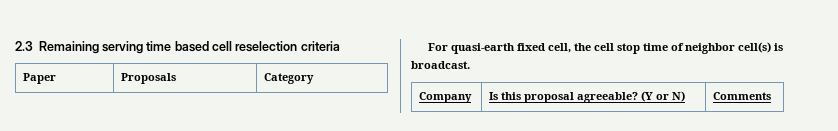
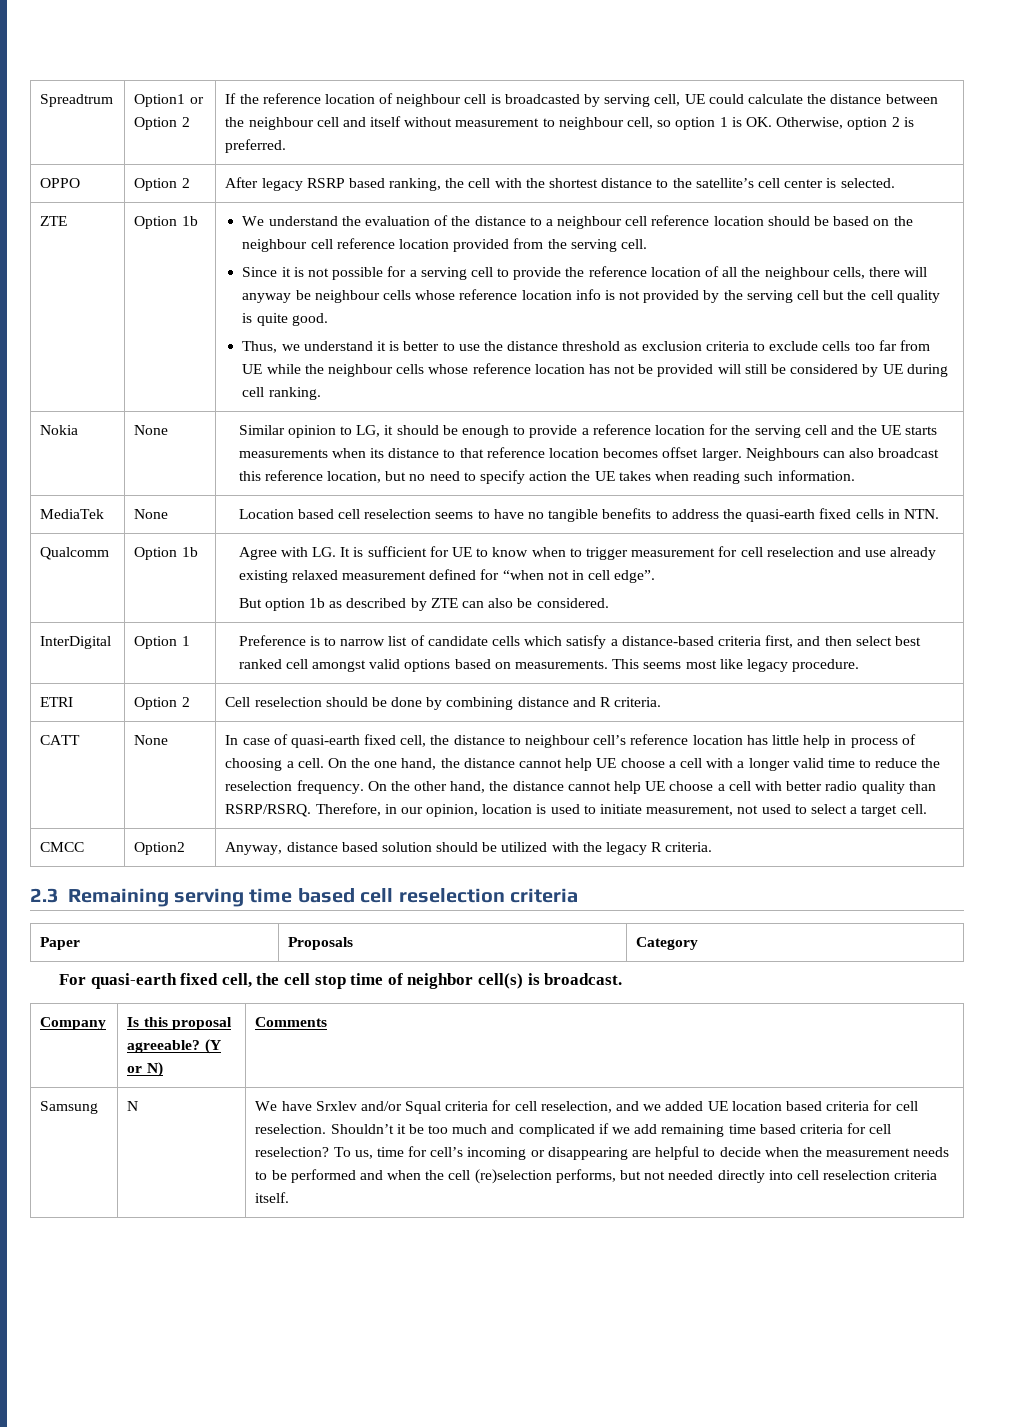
+ Spreadtrum | Option1 or Option 2 | If the reference location of neighbour cell is broadcasted by serving cell, UE could calculate the distance between the neighbour cell and itself without measurement to neighbour cell, so option 1 is OK. Otherwise, option 2 is preferred.
+ OPPO | Option 2 | After legacy RSRP based ranking, the cell with the shortest distance to the satellite’s cell center is selected.
+ ZTE | Option 1b | We understand the evaluation of the distance to a neighbour cell reference location should be based on the neighbour cell reference location provided from the serving cell.
+ Since it is not possible for a serving cell to provide the reference location of all the neighbour cells, there will anyway be neighbour cells whose reference location info is not provided by the serving cell but the cell quality is quite good.
+ Thus, we understand it is better to use the distance threshold as exclusion criteria to exclude cells too far from UE while the neighbour cells whose reference location has not be provided will still be considered by UE during cell ranking.
+ Nokia | None | Similar opinion to LG, it should be enough to provide a reference location for the serving cell and the UE starts measurements when its distance to that reference location becomes offset larger. Neighbours can also broadcast this reference location, but no need to specify action the UE takes when reading such information.
+ MediaTek | None | Location based cell reselection seems to have no tangible benefits to address the quasi-earth fixed cells in NTN.
+ Qualcomm | Option 1b | Agree with LG. It is sufficient for UE to know when to trigger measurement for cell reselection and use already existing relaxed measurement defined for “when not in cell edge”.
+ But option 1b as described by ZTE can also be considered.
+ InterDigital | Option 1 | Preference is to narrow list of candidate cells which satisfy a distance-based criteria first, and then select best ranked cell amongst valid options based on measurements. This seems most like legacy procedure.
+ ETRI | Option 2 | Cell reselection should be done by combining distance and R criteria.
+ CATT | None | In case of quasi-earth fixed cell, the distance to neighbour cell’s reference location has little help in process of choosing a cell. On the one hand, the distance cannot help UE choose a cell with a longer valid time to reduce the reselection frequency. On the other hand, the distance cannot help UE choose a cell with better radio quality than RSRP/RSRQ. Therefore, in our opinion, location is used to initiate measurement, not used to select a target cell.
+ CMCC | Option2 | Anyway, distance based solution should be utilized with the legacy R criteria.
+ Samsung | N | We have Srxlev and/or Squal criteria for cell reselection, and we added UE location based criteria for cell reselection. Shouldn’t it be too much and complicated if we add remaining time based criteria for cell reselection? To us, time for cell’s incoming or disappearing are helpful to decide when the measurement needs to be performed and when the cell (re)selection performs, but not needed directly into cell reselection criteria itself.

